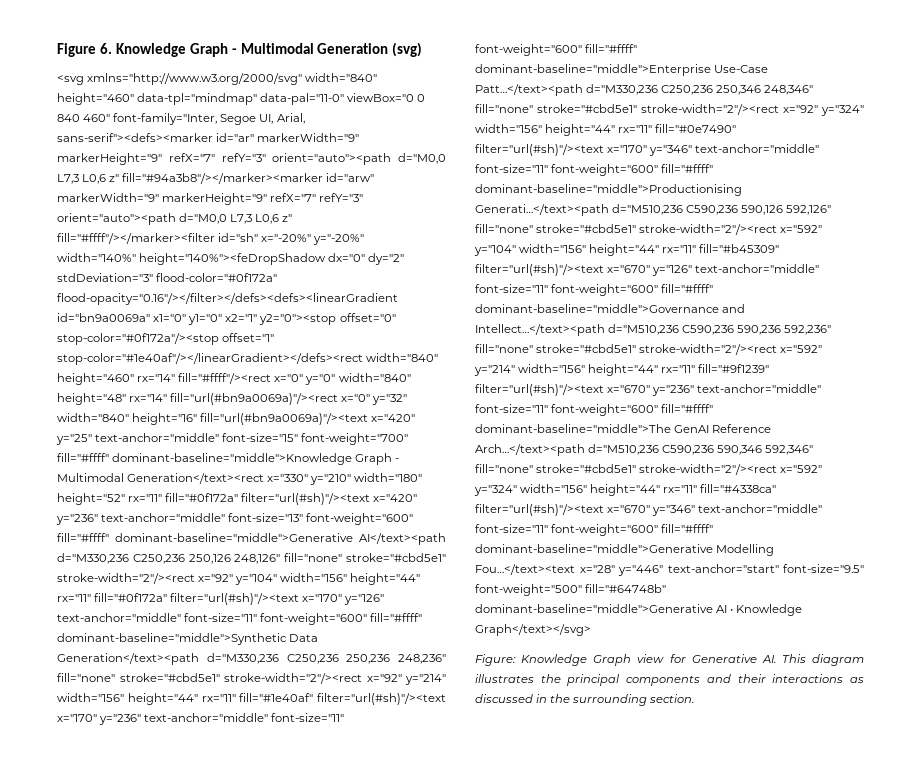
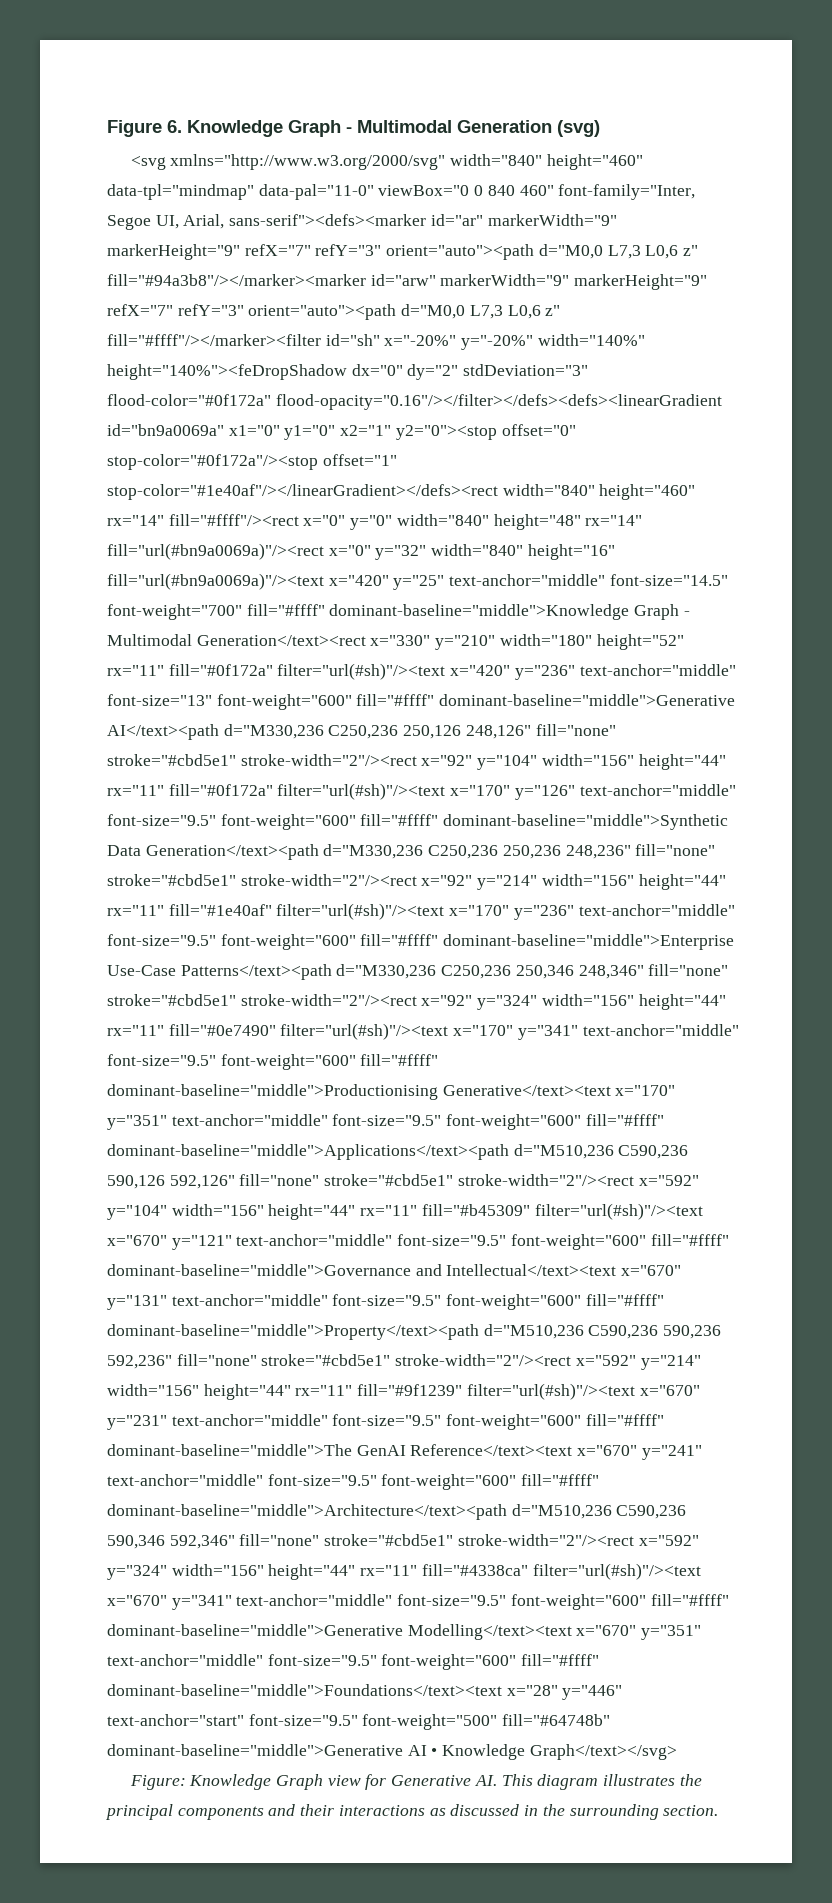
- <svg xmlns="http://www.w3.org/2000/svg" width="840" height="460" data-tpl="mindmap" data-pal="11-0" viewBox="0 0 840 460" font-family="Inter, Segoe UI, Arial, sans-serif"><defs><marker id="ar" markerWidth="9" markerHeight="9" refX="7" refY="3" orient="auto"><path d="M0,0 L7,3 L0,6 z" fill="#94a3b8"/></marker><marker id="arw" markerWidth="9" markerHeight="9" refX="7" refY="3" orient="auto"><path d="M0,0 L7,3 L0,6 z" fill="#ffff"/></marker><filter id="sh" x="-20%" y="-20%" width="140%" height="140%"><feDropShadow dx="0" dy="2" stdDeviation="3" flood-color="#0f172a" flood-opacity="0.16"/></filter></defs><defs><linearGradient id="bn9a0069a" x1="0" y1="0" x2="1" y2="0"><stop offset="0" stop-color="#0f172a"/><stop offset="1" stop-color="#1e40af"/></linearGradient></defs><rect width="840" height="460" rx="14" fill="#ffff"/><rect x="0" y="0" width="840" height="48" rx="14" fill="url(#bn9a0069a)"/><rect x="0" y="32" width="840" height="16" fill="url(#bn9a0069a)"/><text x="420" y="25" text-anchor="middle" font-size="15" font-weight="700" fill="#ffff" dominant-baseline="middle">Knowledge Graph - Multimodal Generation</text><rect x="330" y="210" width="180" height="52" rx="11" fill="#0f172a" filter="url(#sh)"/><text x="420" y="236" text-anchor="middle" font-size="13" font-weight="600" fill="#ffff" dominant-baseline="middle">Generative AI</text><path d="M330,236 C250,236 250,126 248,126" fill="none" stroke="#cbd5e1" stroke-width="2"/><rect x="92" y="104" width="156" height="44" rx="11" fill="#0f172a" filter="url(#sh)"/><text x="170" y="126" text-anchor="middle" font-size="11" font-weight="600" fill="#ffff" dominant-baseline="middle">Synthetic Data Generation</text><path d="M330,236 C250,236 250,236 248,236" fill="none" stroke="#cbd5e1" stroke-width="2"/><rect x="92" y="214" width="156" height="44" rx="11" fill="#1e40af" filter="url(#sh)"/><text x="170" y="236" text-anchor="middle" font-size="11" font-weight="600" fill="#ffff" dominant-baseline="middle">Enterprise Use-Case Patt…</text><path d="M330,236 C250,236 250,346 248,346" fill="none" stroke="#cbd5e1" stroke-width="2"/><rect x="92" y="324" width="156" height="44" rx="11" fill="#0e7490" filter="url(#sh)"/><text x="170" y="346" text-anchor="middle" font-size="11" font-weight="600" fill="#ffff" dominant-baseline="middle">Productionising Generati…</text><path d="M510,236 C590,236 590,126 592,126" fill="none" stroke="#cbd5e1" stroke-width="2"/><rect x="592" y="104" width="156" height="44" rx="11" fill="#b45309" filter="url(#sh)"/><text x="670" y="126" text-anchor="middle" font-size="11" font-weight="600" fill="#ffff" dominant-baseline="middle">Governance and Intellect…</text><path d="M510,236 C590,236 590,236 592,236" fill="none" stroke="#cbd5e1" stroke-width="2"/><rect x="592" y="214" width="156" height="44" rx="11" fill="#9f1239" filter="url(#sh)"/><text x="670" y="236" text-anchor="middle" font-size="11" font-weight="600" fill="#ffff" dominant-baseline="middle">The GenAI Reference Arch…</text><path d="M510,236 C590,236 590,346 592,346" fill="none" stroke="#cbd5e1" stroke-width="2"/><rect x="592" y="324" width="156" height="44" rx="11" fill="#4338ca" filter="url(#sh)"/><text x="670" y="346" text-anchor="middle" font-size="11" font-weight="600" fill="#ffff" dominant-baseline="middle">Generative Modelling Fou…</text><text x="28" y="446" text-anchor="start" font-size="9.5" font-weight="500" fill="#64748b" dominant-baseline="middle">Generative AI • Knowledge Graph</text></svg>
+ <svg xmlns="http://www.w3.org/2000/svg" width="840" height="460" data-tpl="mindmap" data-pal="11-0" viewBox="0 0 840 460" font-family="Inter, Segoe UI, Arial, sans-serif"><defs><marker id="ar" markerWidth="9" markerHeight="9" refX="7" refY="3" orient="auto"><path d="M0,0 L7,3 L0,6 z" fill="#94a3b8"/></marker><marker id="arw" markerWidth="9" markerHeight="9" refX="7" refY="3" orient="auto"><path d="M0,0 L7,3 L0,6 z" fill="#ffff"/></marker><filter id="sh" x="-20%" y="-20%" width="140%" height="140%"><feDropShadow dx="0" dy="2" stdDeviation="3" flood-color="#0f172a" flood-opacity="0.16"/></filter></defs><defs><linearGradient id="bn9a0069a" x1="0" y1="0" x2="1" y2="0"><stop offset="0" stop-color="#0f172a"/><stop offset="1" stop-color="#1e40af"/></linearGradient></defs><rect width="840" height="460" rx="14" fill="#ffff"/><rect x="0" y="0" width="840" height="48" rx="14" fill="url(#bn9a0069a)"/><rect x="0" y="32" width="840" height="16" fill="url(#bn9a0069a)"/><text x="420" y="25" text-anchor="middle" font-size="14.5" font-weight="700" fill="#ffff" dominant-baseline="middle">Knowledge Graph - Multimodal Generation</text><rect x="330" y="210" width="180" height="52" rx="11" fill="#0f172a" filter="url(#sh)"/><text x="420" y="236" text-anchor="middle" font-size="13" font-weight="600" fill="#ffff" dominant-baseline="middle">Generative AI</text><path d="M330,236 C250,236 250,126 248,126" fill="none" stroke="#cbd5e1" stroke-width="2"/><rect x="92" y="104" width="156" height="44" rx="11" fill="#0f172a" filter="url(#sh)"/><text x="170" y="126" text-anchor="middle" font-size="9.5" font-weight="600" fill="#ffff" dominant-baseline="middle">Synthetic Data Generation</text><path d="M330,236 C250,236 250,236 248,236" fill="none" stroke="#cbd5e1" stroke-width="2"/><rect x="92" y="214" width="156" height="44" rx="11" fill="#1e40af" filter="url(#sh)"/><text x="170" y="236" text-anchor="middle" font-size="9.5" font-weight="600" fill="#ffff" dominant-baseline="middle">Enterprise Use-Case Patterns</text><path d="M330,236 C250,236 250,346 248,346" fill="none" stroke="#cbd5e1" stroke-width="2"/><rect x="92" y="324" width="156" height="44" rx="11" fill="#0e7490" filter="url(#sh)"/><text x="170" y="341" text-anchor="middle" font-size="9.5" font-weight="600" fill="#ffff" dominant-baseline="middle">Productionising Generative</text><text x="170" y="351" text-anchor="middle" font-size="9.5" font-weight="600" fill="#ffff" dominant-baseline="middle">Applications</text><path d="M510,236 C590,236 590,126 592,126" fill="none" stroke="#cbd5e1" stroke-width="2"/><rect x="592" y="104" width="156" height="44" rx="11" fill="#b45309" filter="url(#sh)"/><text x="670" y="121" text-anchor="middle" font-size="9.5" font-weight="600" fill="#ffff" dominant-baseline="middle">Governance and Intellectual</text><text x="670" y="131" text-anchor="middle" font-size="9.5" font-weight="600" fill="#ffff" dominant-baseline="middle">Property</text><path d="M510,236 C590,236 590,236 592,236" fill="none" stroke="#cbd5e1" stroke-width="2"/><rect x="592" y="214" width="156" height="44" rx="11" fill="#9f1239" filter="url(#sh)"/><text x="670" y="231" text-anchor="middle" font-size="9.5" font-weight="600" fill="#ffff" dominant-baseline="middle">The GenAI Reference</text><text x="670" y="241" text-anchor="middle" font-size="9.5" font-weight="600" fill="#ffff" dominant-baseline="middle">Architecture</text><path d="M510,236 C590,236 590,346 592,346" fill="none" stroke="#cbd5e1" stroke-width="2"/><rect x="592" y="324" width="156" height="44" rx="11" fill="#4338ca" filter="url(#sh)"/><text x="670" y="341" text-anchor="middle" font-size="9.5" font-weight="600" fill="#ffff" dominant-baseline="middle">Generative Modelling</text><text x="670" y="351" text-anchor="middle" font-size="9.5" font-weight="600" fill="#ffff" dominant-baseline="middle">Foundations</text><text x="28" y="446" text-anchor="start" font-size="9.5" font-weight="500" fill="#64748b" dominant-baseline="middle">Generative AI • Knowledge Graph</text></svg>

